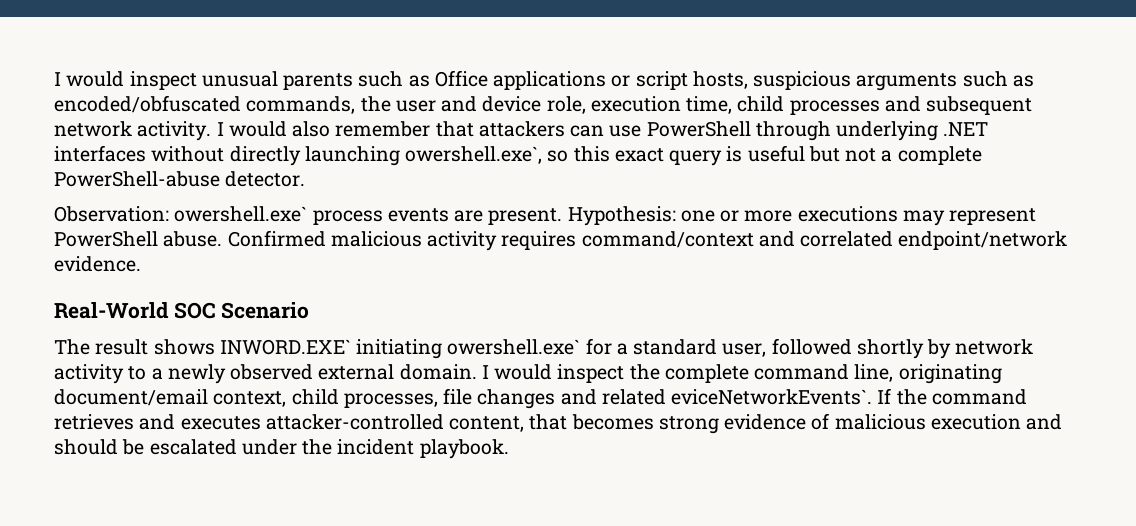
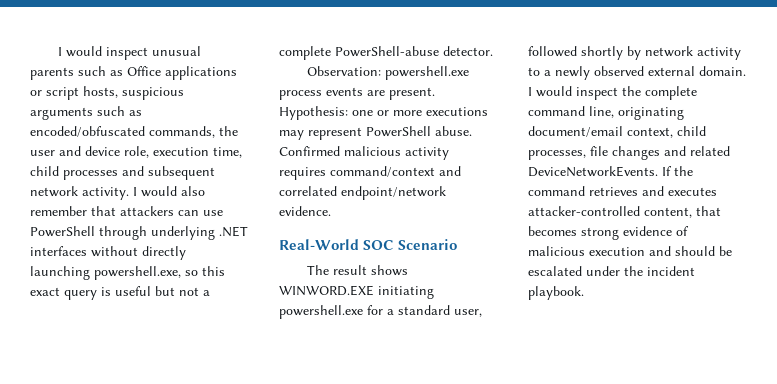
- I would also remember that attackers can use PowerShell through underlying .NET interfaces without directly launching owershell.exe`, so this exact query is useful but not a complete PowerShell-abuse detector.
+ I would also remember that attackers can use PowerShell through underlying .NET interfaces without directly launching powershell.exe, so this exact query is useful but not a complete PowerShell-abuse detector.
- Observation: owershell.exe` process events are present.
+ Observation: powershell.exe process events are present.
- The result shows INWORD.EXE` initiating owershell.exe` for a standard user, followed shortly by network activity to a newly observed external domain.
+ The result shows WINWORD.EXE initiating powershell.exe for a standard user, followed shortly by network activity to a newly observed external domain.
- I would inspect the complete command line, originating document/email context, child processes, file changes and related eviceNetworkEvents`.
+ I would inspect the complete command line, originating document/email context, child processes, file changes and related DeviceNetworkEvents.

